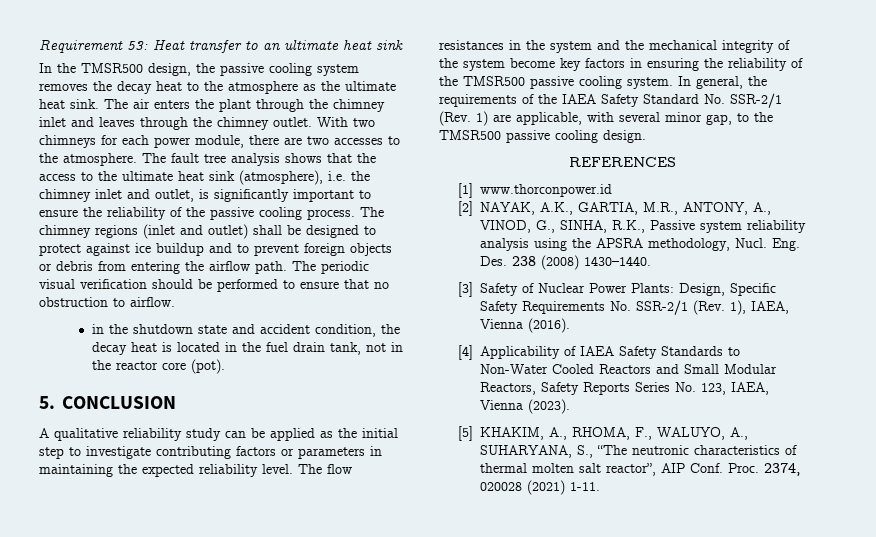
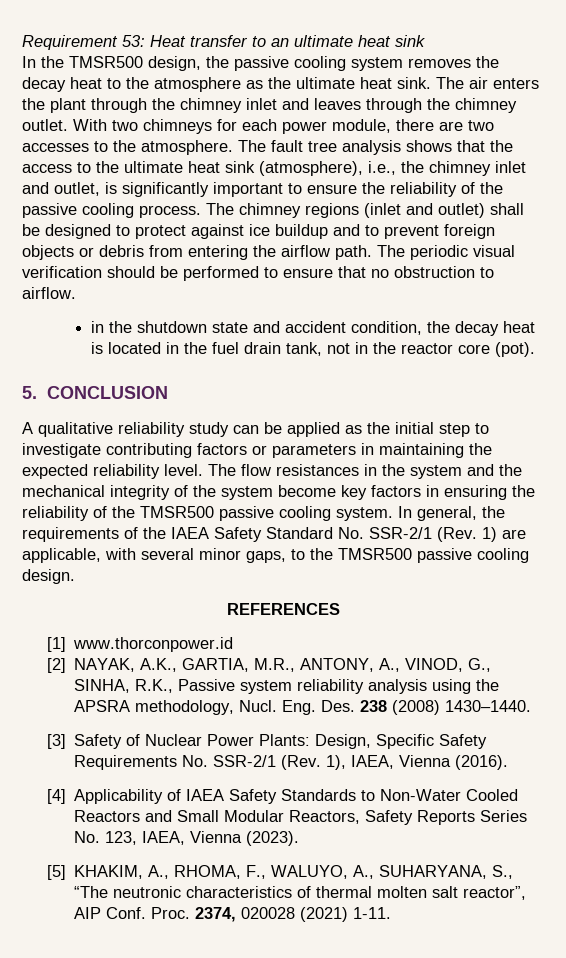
- The fault tree analysis shows that the access to the ultimate heat sink (atmosphere), i.e. the chimney inlet and outlet, is significantly important to ensure the reliability of the passive cooling process.
+ The fault tree analysis shows that the access to the ultimate heat sink (atmosphere), i.e., the chimney inlet and outlet, is significantly important to ensure the reliability of the passive cooling process.
- In general, the requirements of the IAEA Safety Standard No. SSR-2/1 (Rev. 1) are applicable, with several minor gap, to the TMSR500 passive cooling design.
+ In general, the requirements of the IAEA Safety Standard No. SSR-2/1 (Rev. 1) are applicable, with several minor gaps, to the TMSR500 passive cooling design.

